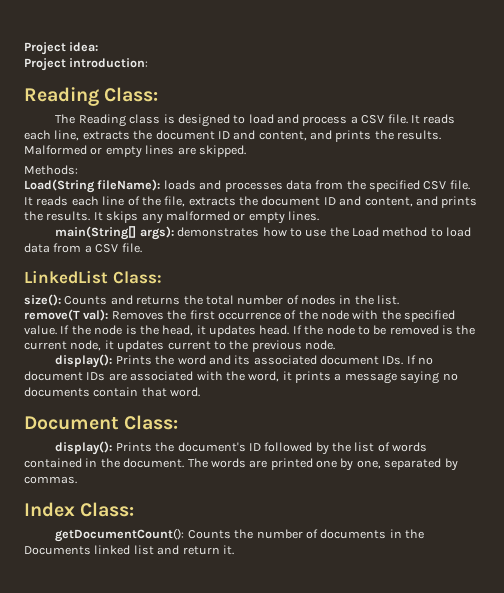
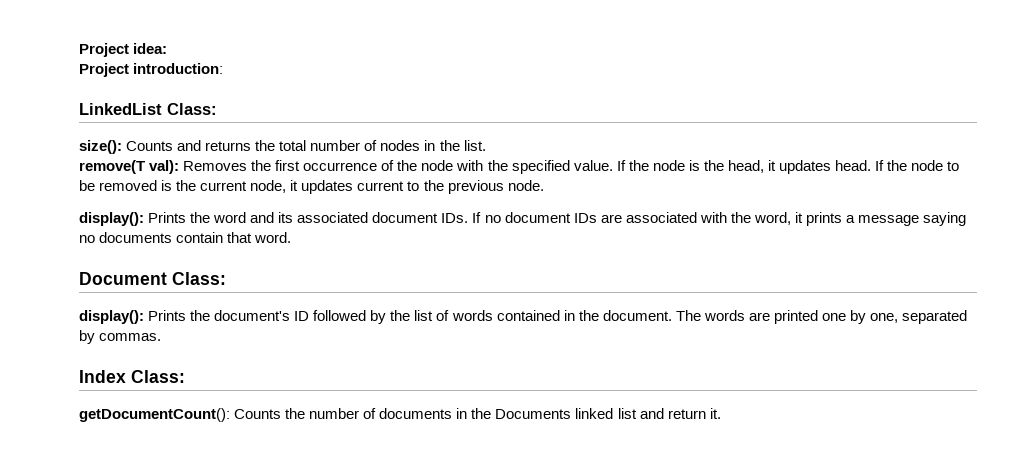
- Reading Class:
- The Reading class is designed to load and process a CSV file. It reads each line, extracts the document ID and content, and prints the results. Malformed or empty lines are skipped.
- Methods:
- Load(String fileName): loads and processes data from the specified CSV file. It reads each line of the file, extracts the document ID and content, and prints the results. It skips any malformed or empty lines.
- main(String[] args): demonstrates how to use the Load method to load data from a CSV file.

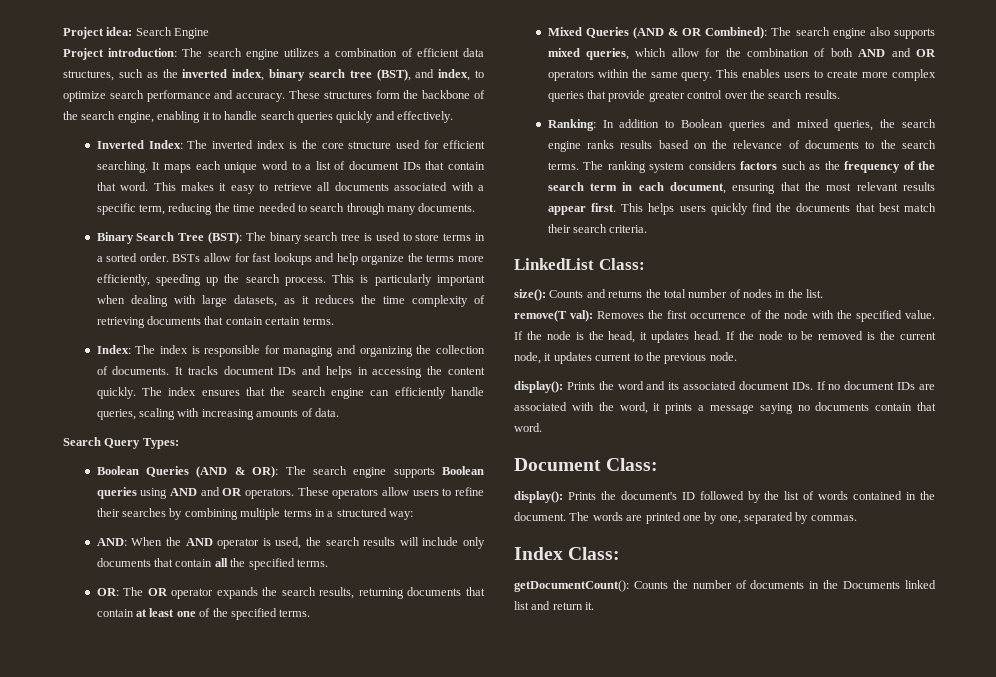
- Project idea:
+ Project idea: Search Engine
- Project introduction:
+ Project introduction: The search engine utilizes a combination of efficient data structures, such as the inverted index, binary search tree (BST), and index, to optimize search performance and accuracy. These structures form the backbone of the search engine, enabling it to handle search queries quickly and effectively.
+ Inverted Index: The inverted index is the core structure used for efficient searching. It maps each unique word to a list of document IDs that contain that word. This makes it easy to retrieve all documents associated with a specific term, reducing the time needed to search through many documents.
+ Binary Search Tree (BST): The binary search tree is used to store terms in a sorted order. BSTs allow for fast lookups and help organize the terms more efficiently, speeding up the search process. This is particularly important when dealing with large datasets, as it reduces the time complexity of retrieving documents that contain certain terms.
+ Index: The index is responsible for managing and organizing the collection of documents. It tracks document IDs and helps in accessing the content quickly. The index ensures that the search engine can efficiently handle queries, scaling with increasing amounts of data.
+ Search Query Types:
+ Boolean Queries (AND & OR): The search engine supports Boolean queries using AND and OR operators. These operators allow users to refine their searches by combining multiple terms in a structured way:
+ AND: When the AND operator is used, the search results will include only documents that contain all the specified terms.
+ OR: The OR operator expands the search results, returning documents that contain at least one of the specified terms.
+ Mixed Queries (AND & OR Combined): The search engine also supports mixed queries, which allow for the combination of both AND and OR operators within the same query. This enables users to create more complex queries that provide greater control over the search results.
+ Ranking: In addition to Boolean queries and mixed queries, the search engine ranks results based on the relevance of documents to the search terms. The ranking system considers factors such as the frequency of the search term in each document, ensuring that the most relevant results appear first. This helps users quickly find the documents that best match their search criteria.

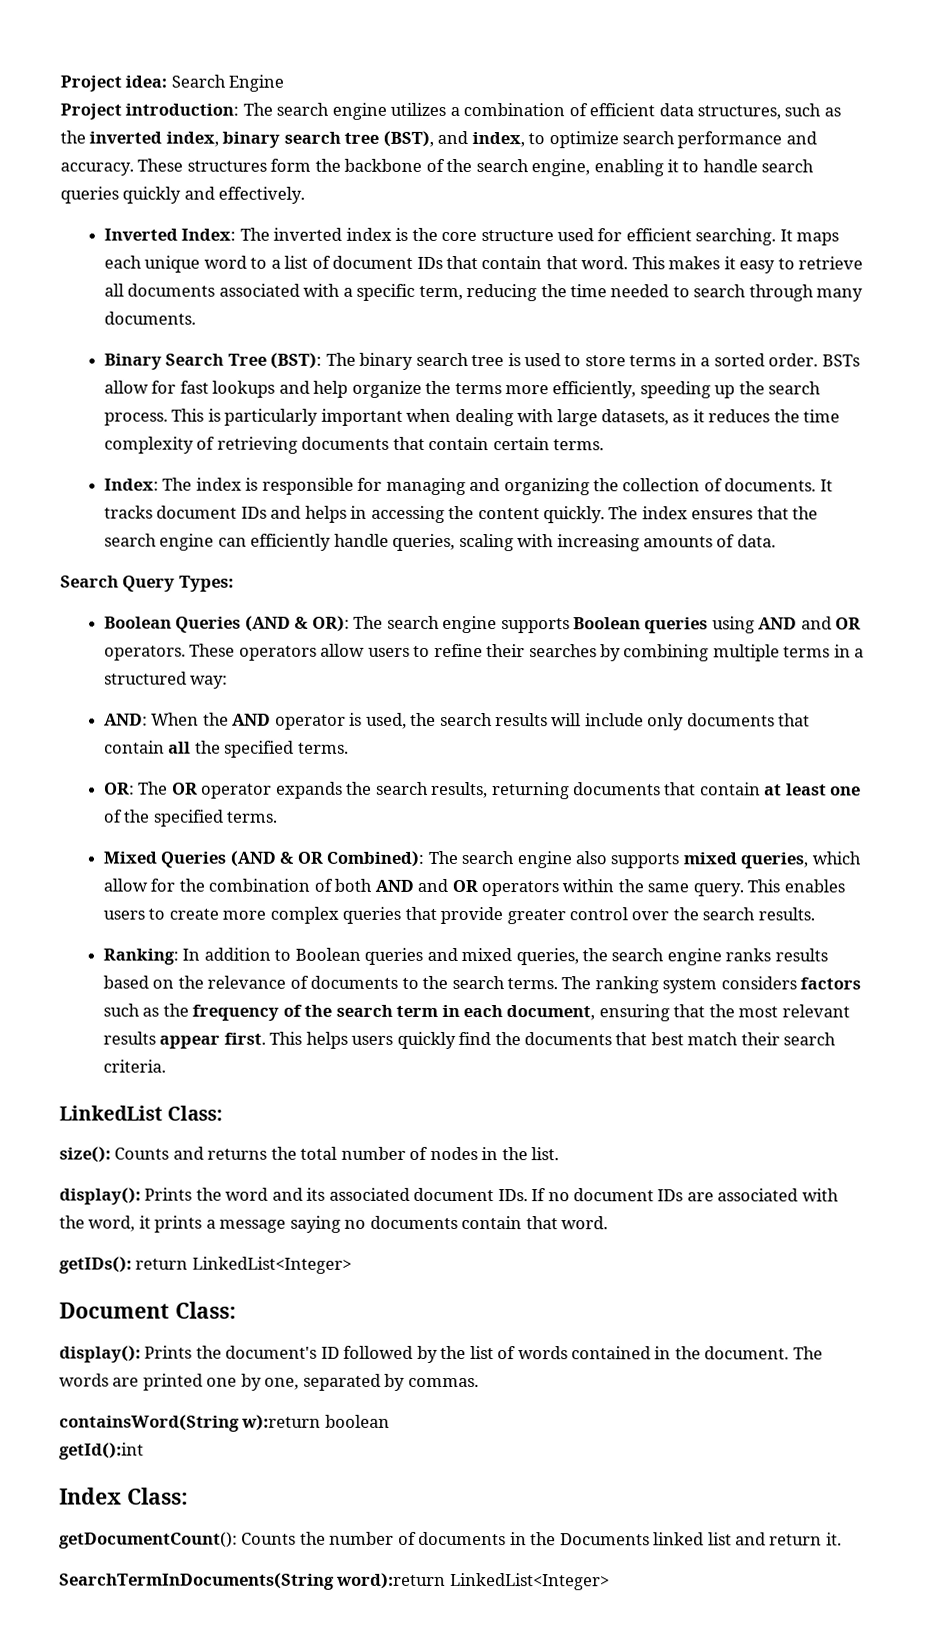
- remove(T val): Removes the first occurrence of the node with the specified value. If the node is the head, it updates head. If the node to be removed is the current node, it updates current to the previous node.
+ getIDs(): return LinkedList<Integer>
+ containsWord(String w):return boolean
+ getId():int
+ SearchTermInDocuments(String word):return LinkedList<Integer>

